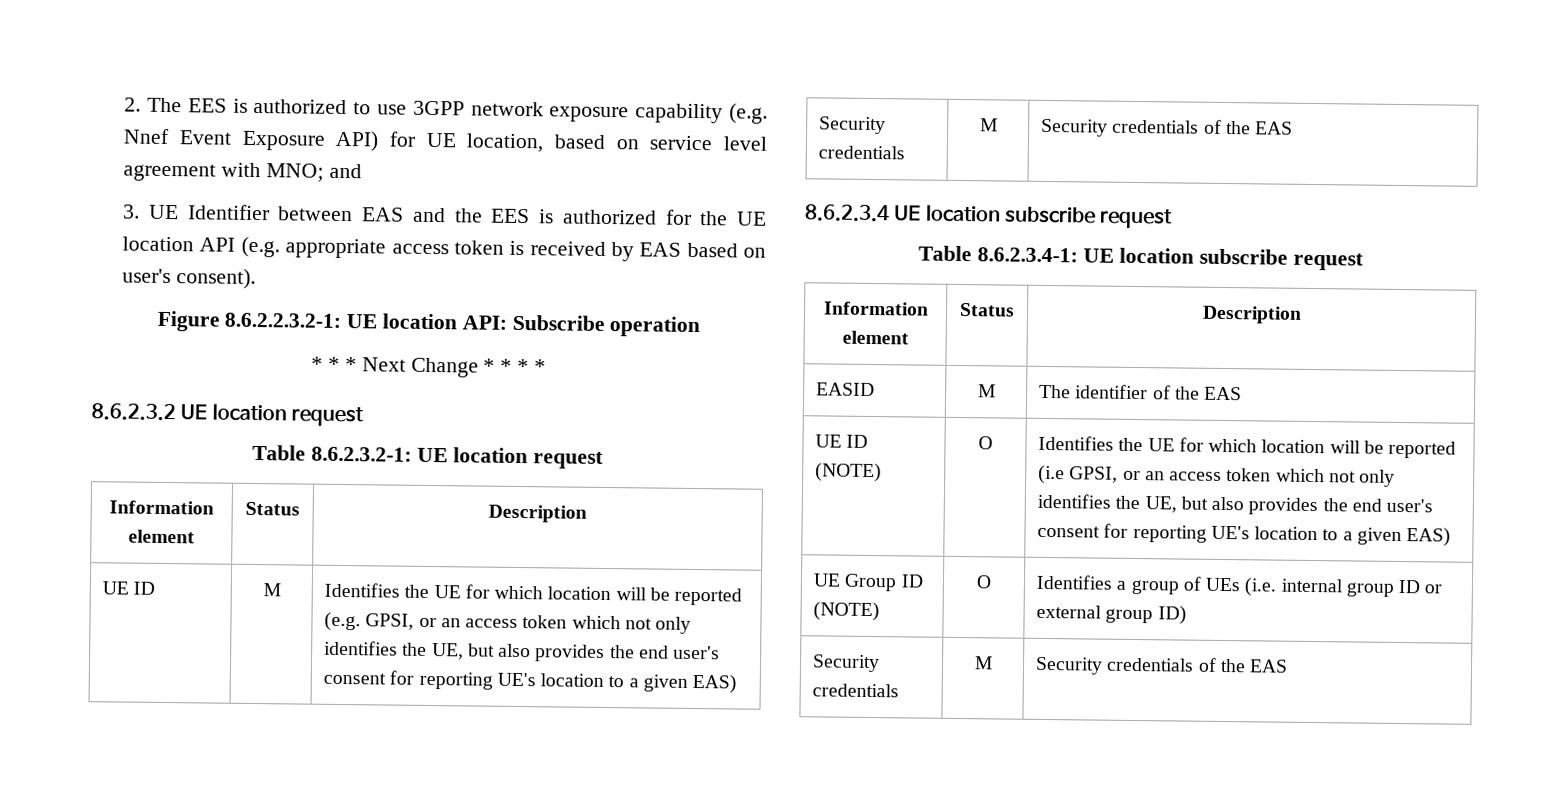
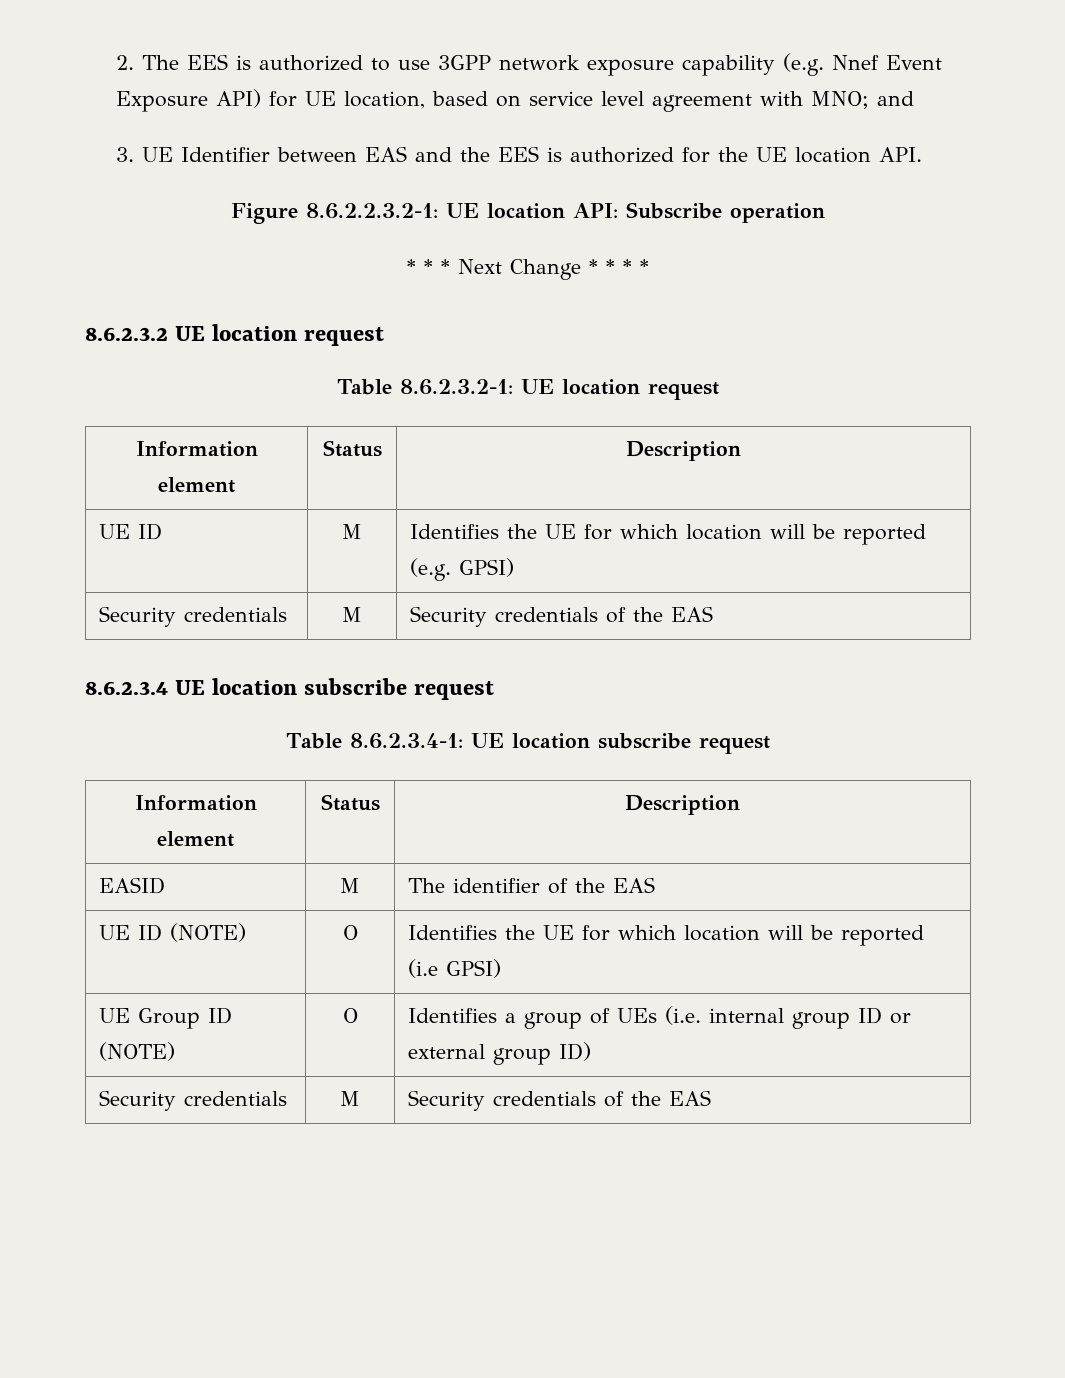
- 3. UE Identifier between EAS and the EES is authorized for the UE location API (e.g. appropriate access token is received by EAS based on user's consent).
+ 3. UE Identifier between EAS and the EES is authorized for the UE location API.
- UE ID | M | Identifies the UE for which location will be reported (e.g. GPSI, or an access token which not only identifies the UE, but also provides the end user's consent for reporting UE's location to a given EAS)
+ UE ID | M | Identifies the UE for which location will be reported (e.g. GPSI)
- UE ID (NOTE) | O | Identifies the UE for which location will be reported (i.e GPSI, or an access token which not only identifies the UE, but also provides the end user's consent for reporting UE's location to a given EAS)
+ UE ID (NOTE) | O | Identifies the UE for which location will be reported (i.e GPSI)

